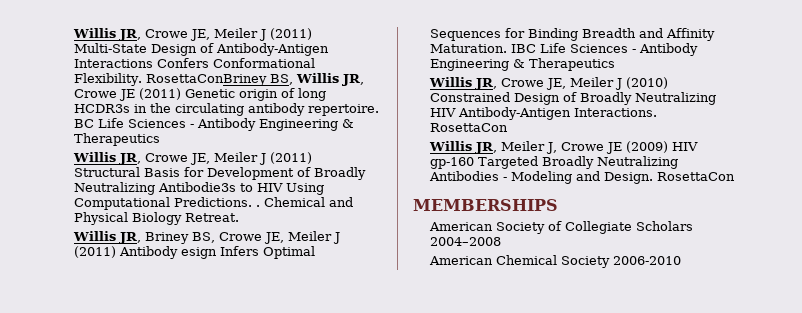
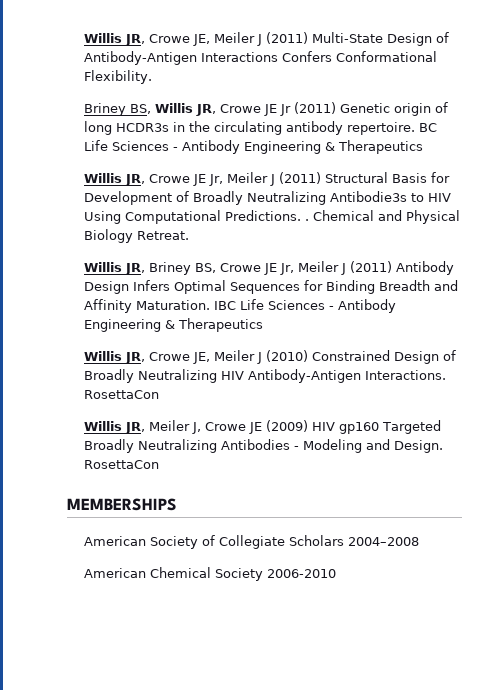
- Willis JR, Crowe JE, Meiler J (2011) Multi-State Design of Antibody-Antigen Interactions Confers Conformational Flexibility. RosettaConBriney BS, Willis JR, Crowe JE (2011) Genetic origin of long HCDR3s in the circulating antibody repertoire.
+ Willis JR, Crowe JE, Meiler J (2011) Multi-State Design of Antibody-Antigen Interactions Confers Conformational Flexibility.
+ Briney BS, Willis JR, Crowe JE Jr (2011) Genetic origin of long HCDR3s in the circulating antibody repertoire.
- Willis JR, Crowe JE, Meiler J (2011) Structural Basis for Development of Broadly Neutralizing Antibodie3s to HIV Using Computational Predictions. .
+ Willis JR, Crowe JE Jr, Meiler J (2011) Structural Basis for Development of Broadly Neutralizing Antibodie3s to HIV Using Computational Predictions. .
- Willis JR, Briney BS, Crowe JE, Meiler J (2011) Antibody esign Infers Optimal Sequences for Binding Breadth and Affinity Maturation.
+ Willis JR, Briney BS, Crowe JE Jr, Meiler J (2011) Antibody Design Infers Optimal Sequences for Binding Breadth and Affinity Maturation.
- Willis JR, Meiler J, Crowe JE (2009) HIV gp-160 Targeted Broadly Neutralizing Antibodies - Modeling and Design.
+ Willis JR, Meiler J, Crowe JE (2009) HIV gp160 Targeted Broadly Neutralizing Antibodies - Modeling and Design.

